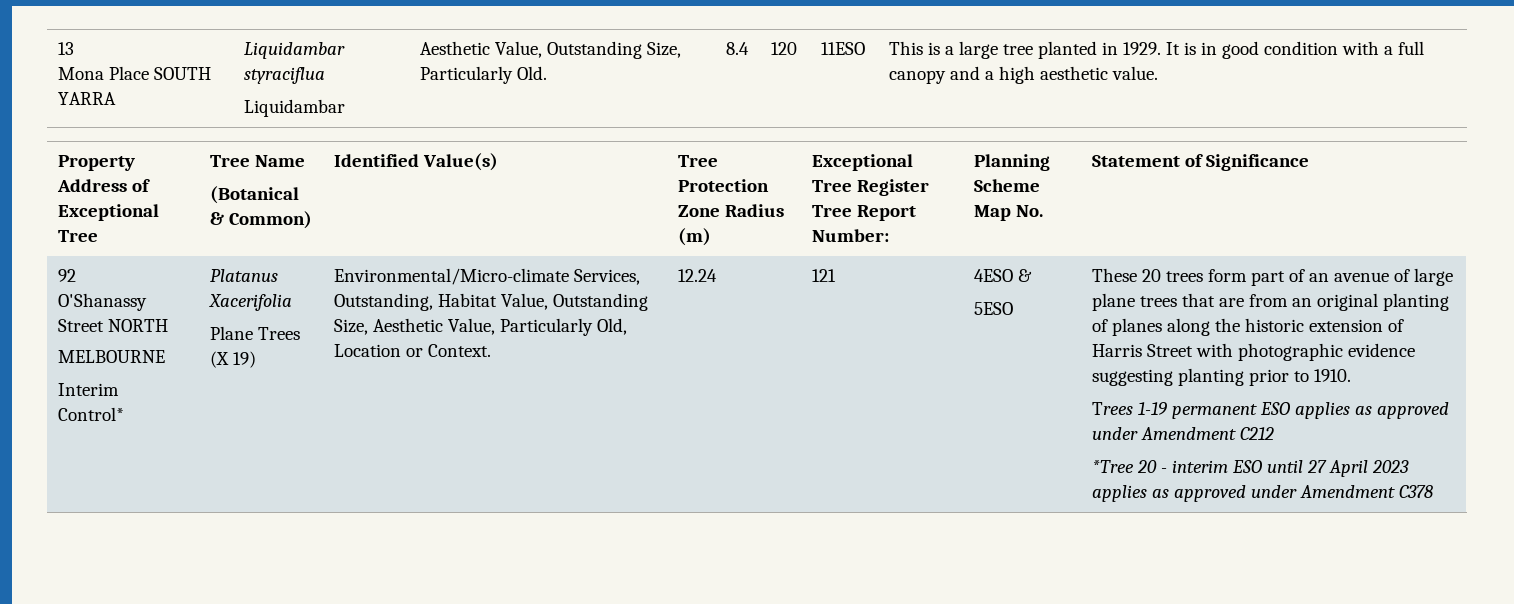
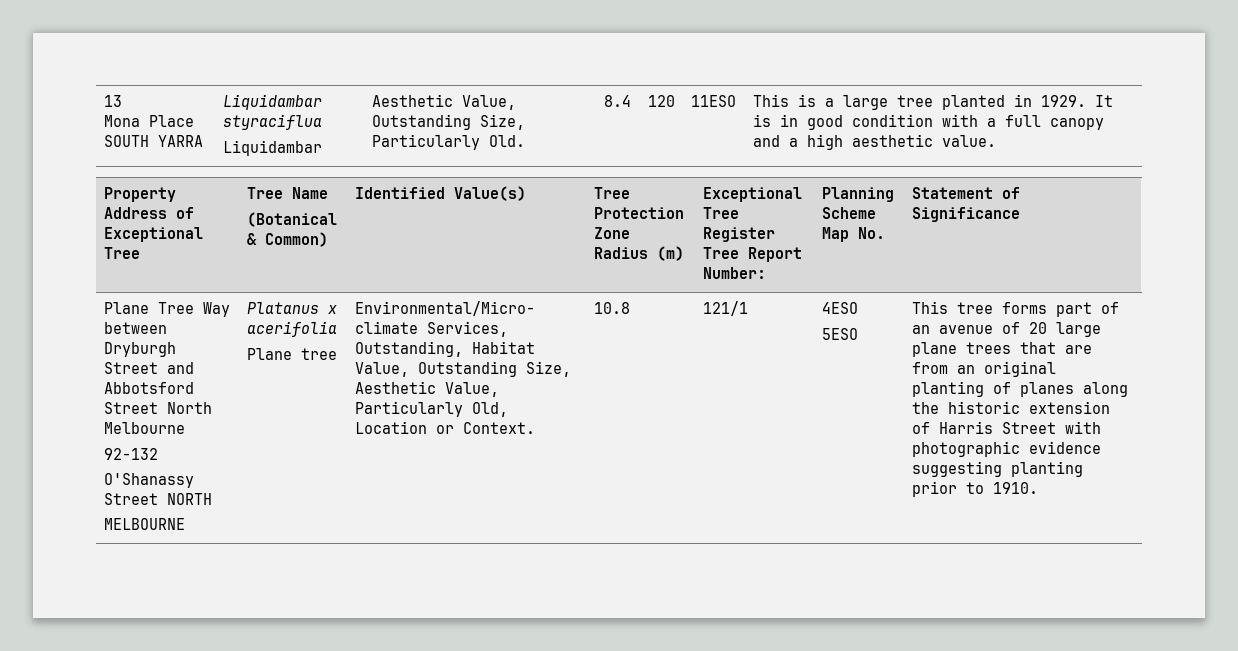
- 92
+ Plane Tree Way between Dryburgh Street and Abbotsford Street North Melbourne
+ 92-132
- Interim Control*
- Platanus Xacerifolia
- Plane Trees (X 19)
+ Platanus x acerifolia
+ Plane tree
- 12.24 | 121
+ 10.8 | 121/1
- 4ESO &
+ 4ESO
- These 20 trees form part of an avenue of large plane trees that are from an original planting of planes along the historic extension of Harris Street with photographic evidence suggesting planting prior to 1910.
+ This tree forms part of an avenue of 20 large plane trees that are from an original planting of planes along the historic extension of Harris Street with photographic evidence suggesting planting prior to 1910.
- Trees 1-19 permanent ESO applies as approved under Amendment C212
- *Tree 20 - interim ESO until 27 April 2023 applies as approved under Amendment C378

